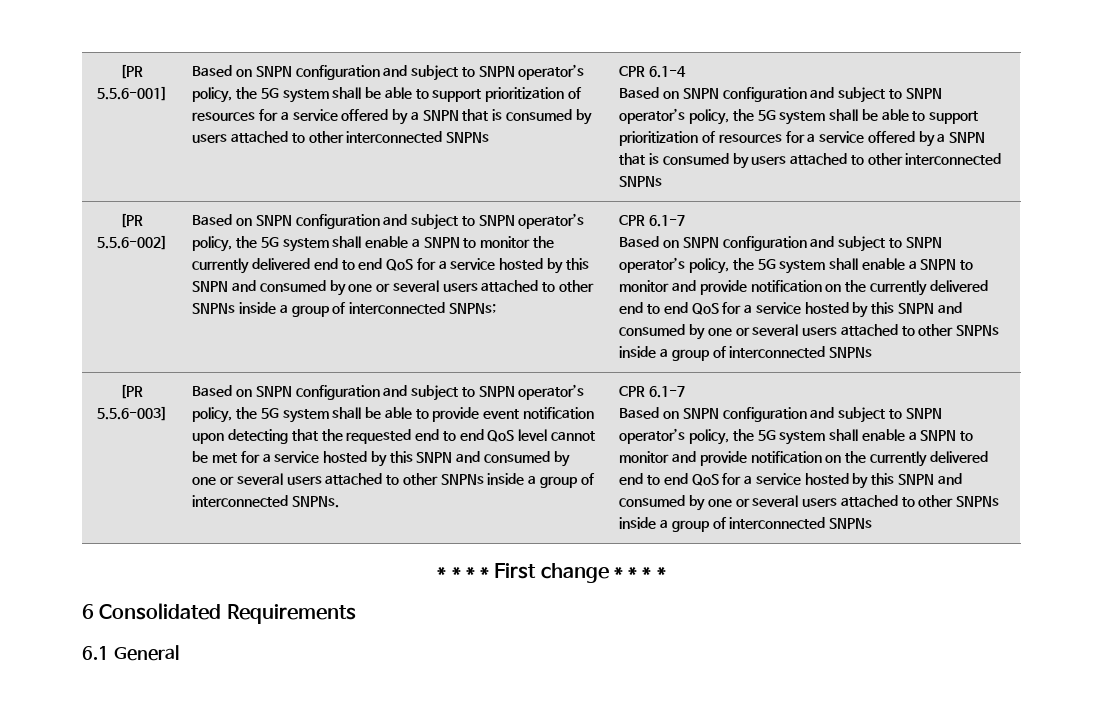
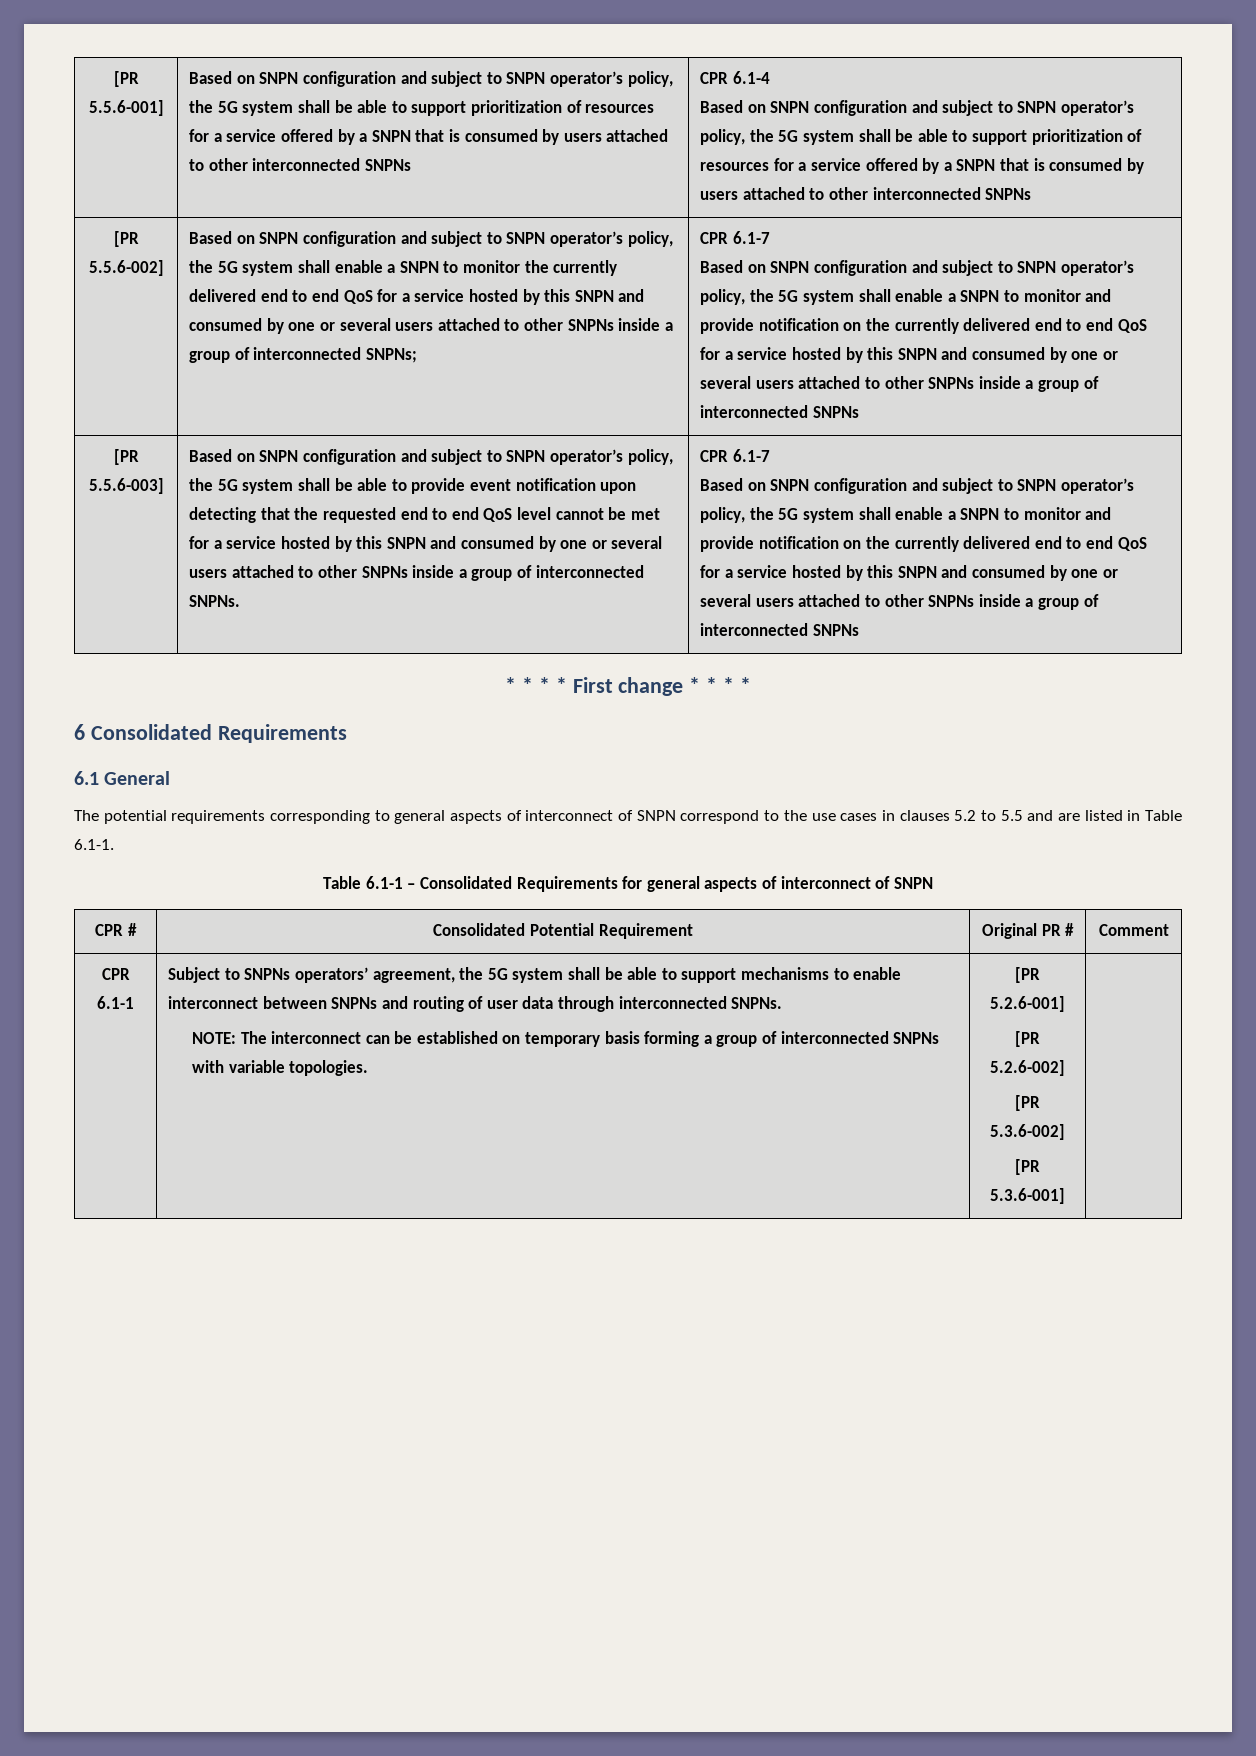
+ The potential requirements corresponding to general aspects of interconnect of SNPN correspond to the use cases in clauses 5.2 to 5.5 and are listed in Table 6.1-1.
+ Table 6.1-1 – Consolidated Requirements for general aspects of interconnect of SNPN
+ CPR # | Consolidated Potential Requirement | Original PR # | Comment
+ CPR 6.1-1 | Subject to SNPNs operators’ agreement, the 5G system shall be able to support mechanisms to enable interconnect between SNPNs and routing of user data through interconnected SNPNs.
+ NOTE: The interconnect can be established on temporary basis forming a group of interconnected SNPNs with variable topologies. | [PR 5.2.6-001]
+ [PR 5.2.6-002]
+ [PR 5.3.6-002]
+ [PR 5.3.6-001]

